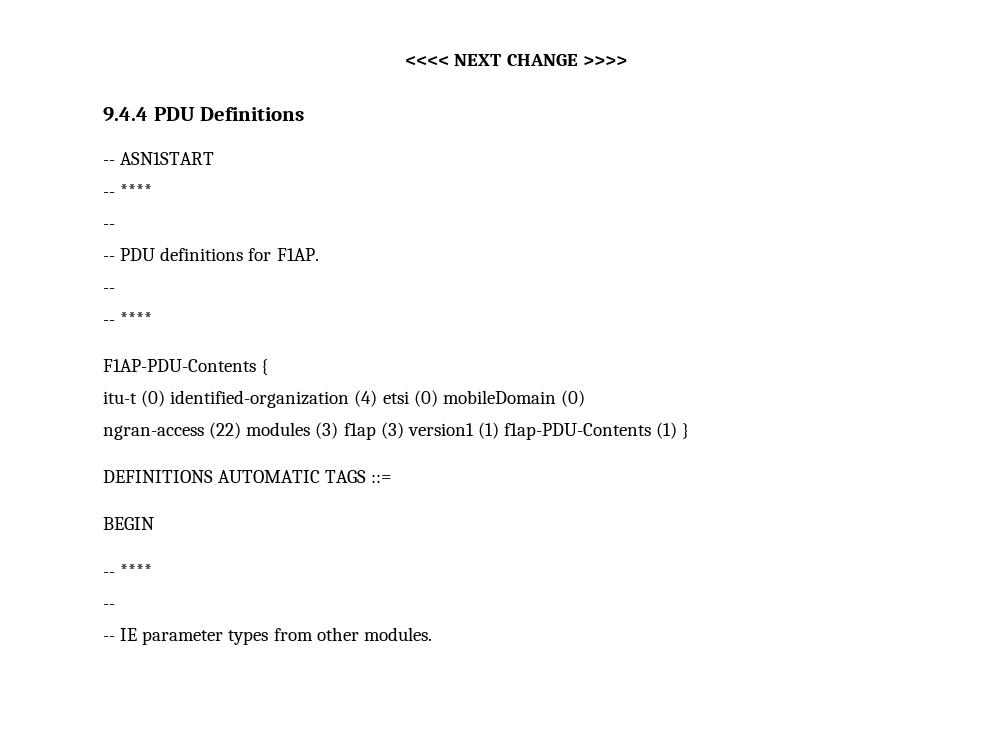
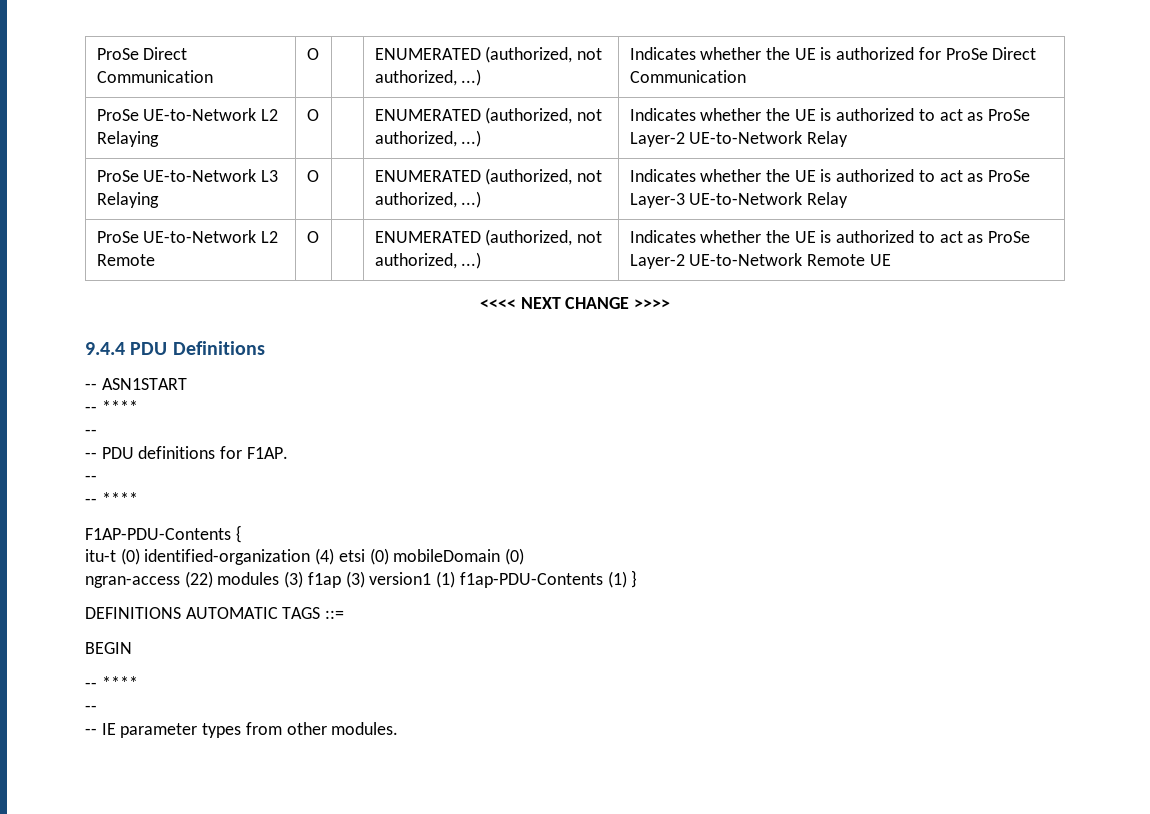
+ ProSe Direct Communication | O | | ENUMERATED (authorized, not authorized, ...) | Indicates whether the UE is authorized for ProSe Direct Communication
+ ProSe UE-to-Network L2 Relaying | O | | ENUMERATED (authorized, not authorized, ...) | Indicates whether the UE is authorized to act as ProSe Layer-2 UE-to-Network Relay
+ ProSe UE-to-Network L3 Relaying | O | | ENUMERATED (authorized, not authorized, ...) | Indicates whether the UE is authorized to act as ProSe Layer-3 UE-to-Network Relay
+ ProSe UE-to-Network L2 Remote | O | | ENUMERATED (authorized, not authorized, ...) | Indicates whether the UE is authorized to act as ProSe Layer-2 UE-to-Network Remote UE

